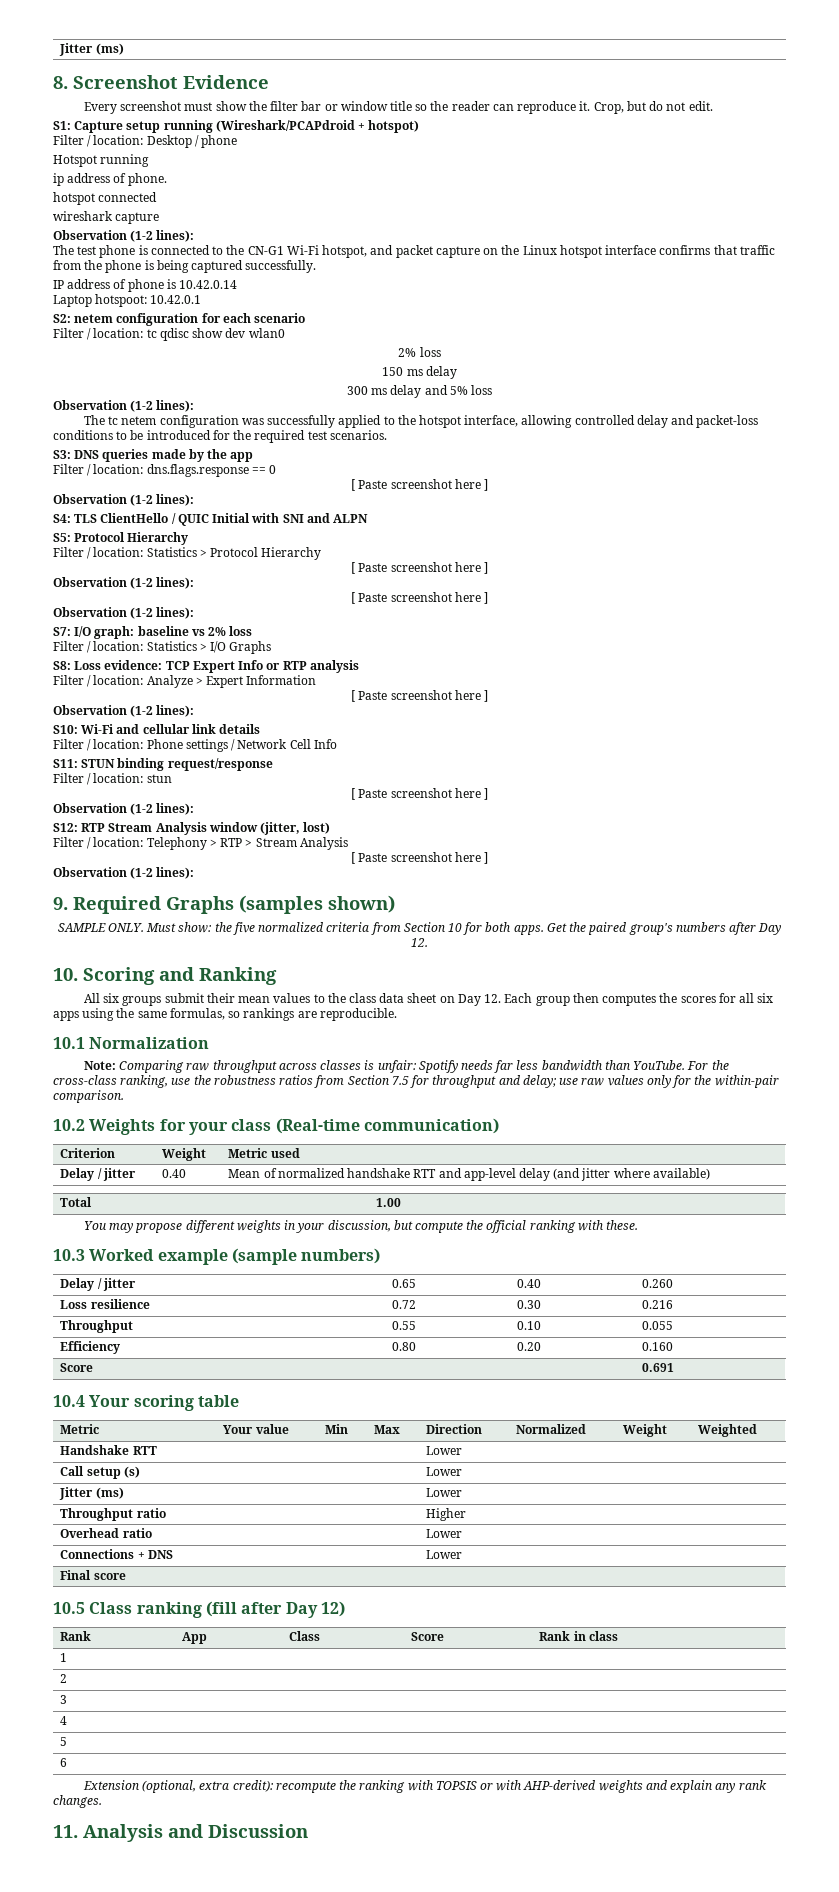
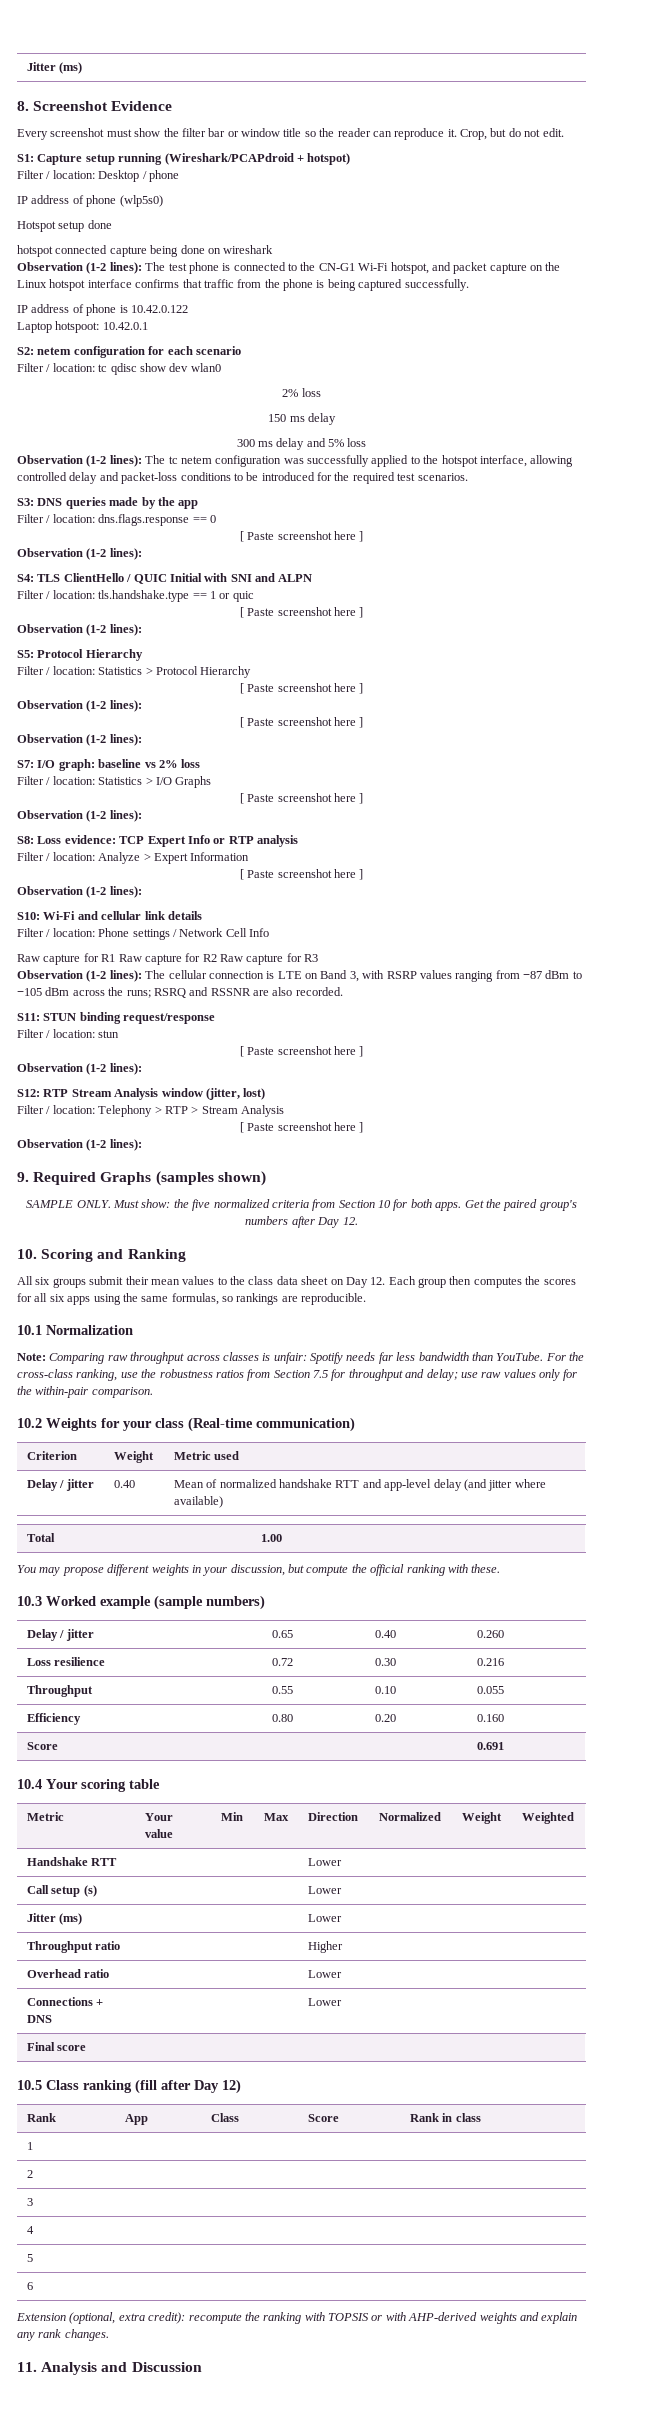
- Hotspot running
- ip address of phone.
- hotspot connected
- wireshark capture
- Observation (1-2 lines):
- The test phone is connected to the CN-G1 Wi-Fi hotspot, and packet capture on the Linux hotspot interface confirms that traffic from the phone is being captured successfully.
+ IP address of phone (wlp5s0)
+ Hotspot setup done
+ hotspot connected capture being done on wireshark
+ Observation (1-2 lines): The test phone is connected to the CN-G1 Wi-Fi hotspot, and packet capture on the Linux hotspot interface confirms that traffic from the phone is being captured successfully.
- IP address of phone is 10.42.0.14
+ IP address of phone is 10.42.0.122
  300 ms delay and 5% loss
- Observation (1-2 lines):
- The tc netem configuration was successfully applied to the hotspot interface, allowing controlled delay and packet-loss conditions to be introduced for the required test scenarios.
+ Observation (1-2 lines): The tc netem configuration was successfully applied to the hotspot interface, allowing controlled delay and packet-loss conditions to be introduced for the required test scenarios.
+ Filter / location: tls.handshake.type == 1 or quic
+ [ Paste screenshot here ]
+ Observation (1-2 lines):
  Filter / location: Statistics > I/O Graphs
+ [ Paste screenshot here ]
+ Observation (1-2 lines):
+ Raw capture for R1 Raw capture for R2 Raw capture for R3
+ Observation (1-2 lines): The cellular connection is LTE on Band 3, with RSRP values ranging from −87 dBm to −105 dBm across the runs; RSRQ and RSSNR are also recorded.

